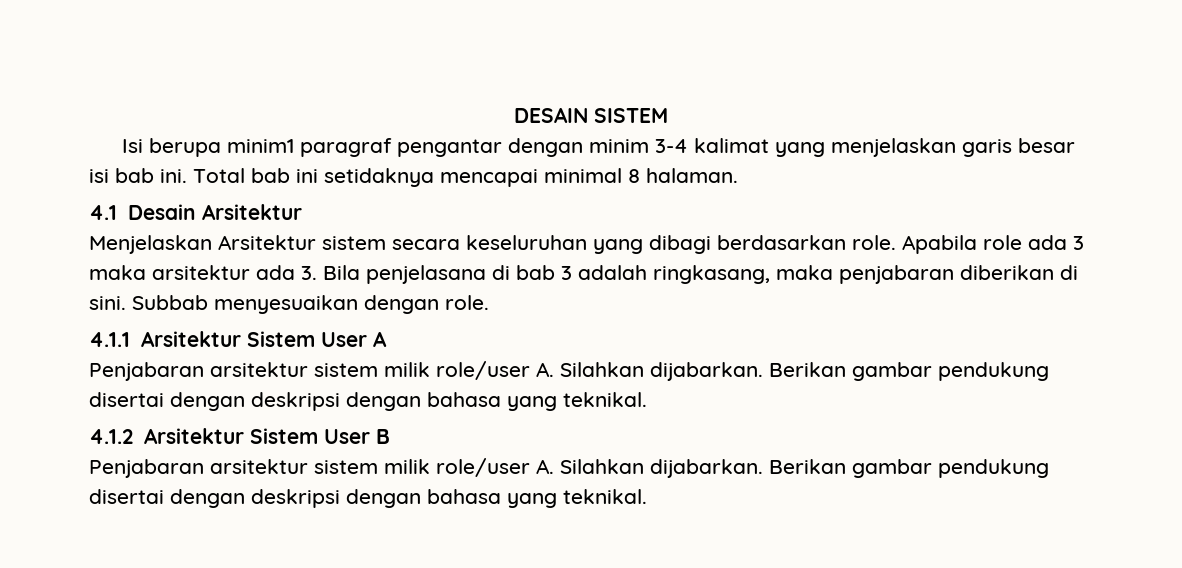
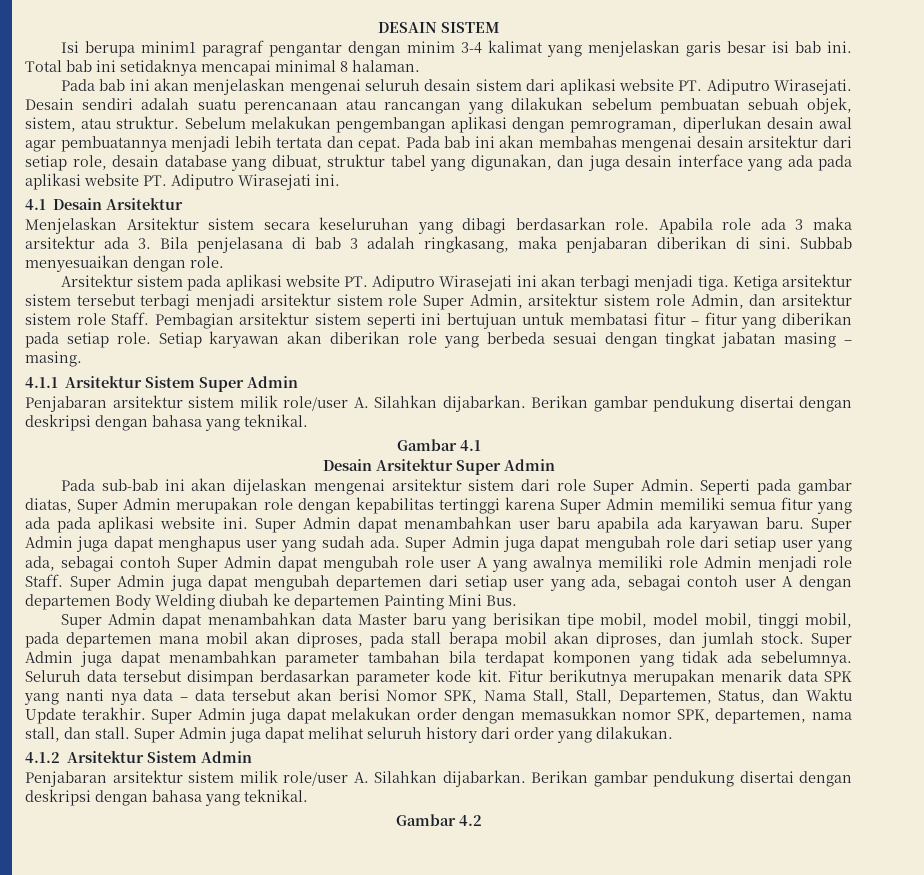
+ Pada bab ini akan menjelaskan mengenai seluruh desain sistem dari aplikasi website PT. Adiputro Wirasejati. Desain sendiri adalah suatu perencanaan atau rancangan yang dilakukan sebelum pembuatan sebuah objek, sistem, atau struktur. Sebelum melakukan pengembangan aplikasi dengan pemrograman, diperlukan desain awal agar pembuatannya menjadi lebih tertata dan cepat. Pada bab ini akan membahas mengenai desain arsitektur dari setiap role, desain database yang dibuat, struktur tabel yang digunakan, dan juga desain interface yang ada pada aplikasi website PT. Adiputro Wirasejati ini.
+ Arsitektur sistem pada aplikasi website PT. Adiputro Wirasejati ini akan terbagi menjadi tiga. Ketiga arsitektur sistem tersebut terbagi menjadi arsitektur sistem role Super Admin, arsitektur sistem role Admin, dan arsitektur sistem role Staff. Pembagian arsitektur sistem seperti ini bertujuan untuk membatasi fitur – fitur yang diberikan pada setiap role. Setiap karyawan akan diberikan role yang berbeda sesuai dengan tingkat jabatan masing – masing.
- 4.1.1 Arsitektur Sistem User A
+ 4.1.1 Arsitektur Sistem Super Admin
+ Gambar 4.1
+ Desain Arsitektur Super Admin
+ Pada sub-bab ini akan dijelaskan mengenai arsitektur sistem dari role Super Admin. Seperti pada gambar diatas, Super Admin merupakan role dengan kepabilitas tertinggi karena Super Admin memiliki semua fitur yang ada pada aplikasi website ini. Super Admin dapat menambahkan user baru apabila ada karyawan baru. Super Admin juga dapat menghapus user yang sudah ada. Super Admin juga dapat mengubah role dari setiap user yang ada, sebagai contoh Super Admin dapat mengubah role user A yang awalnya memiliki role Admin menjadi role Staff. Super Admin juga dapat mengubah departemen dari setiap user yang ada, sebagai contoh user A dengan departemen Body Welding diubah ke departemen Painting Mini Bus.
+ Super Admin dapat menambahkan data Master baru yang berisikan tipe mobil, model mobil, tinggi mobil, pada departemen mana mobil akan diproses, pada stall berapa mobil akan diproses, dan jumlah stock. Super Admin juga dapat menambahkan parameter tambahan bila terdapat komponen yang tidak ada sebelumnya. Seluruh data tersebut disimpan berdasarkan parameter kode kit. Fitur berikutnya merupakan menarik data SPK yang nanti nya data – data tersebut akan berisi Nomor SPK, Nama Stall, Stall, Departemen, Status, dan Waktu Update terakhir. Super Admin juga dapat melakukan order dengan memasukkan nomor SPK, departemen, nama stall, dan stall. Super Admin juga dapat melihat seluruh history dari order yang dilakukan.
- 4.1.2 Arsitektur Sistem User B
+ 4.1.2 Arsitektur Sistem Admin
+ Gambar 4.2

